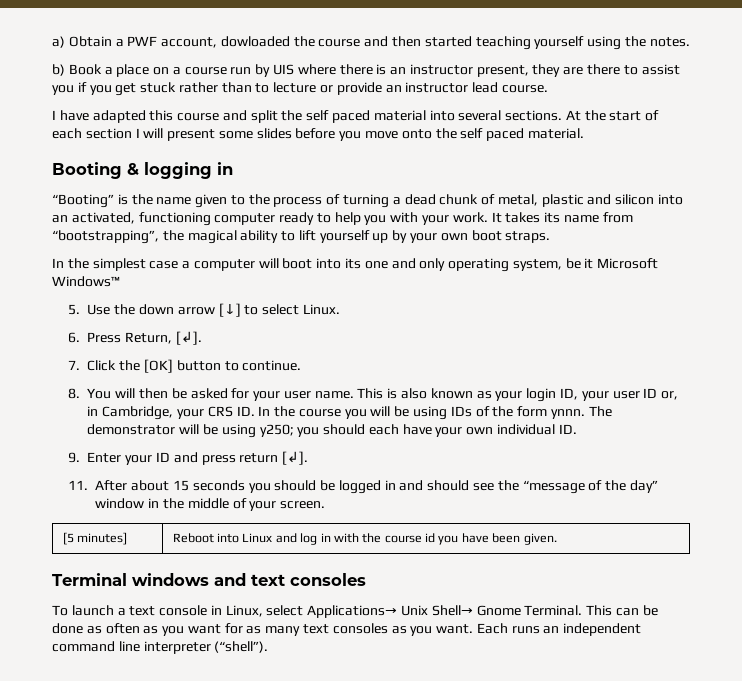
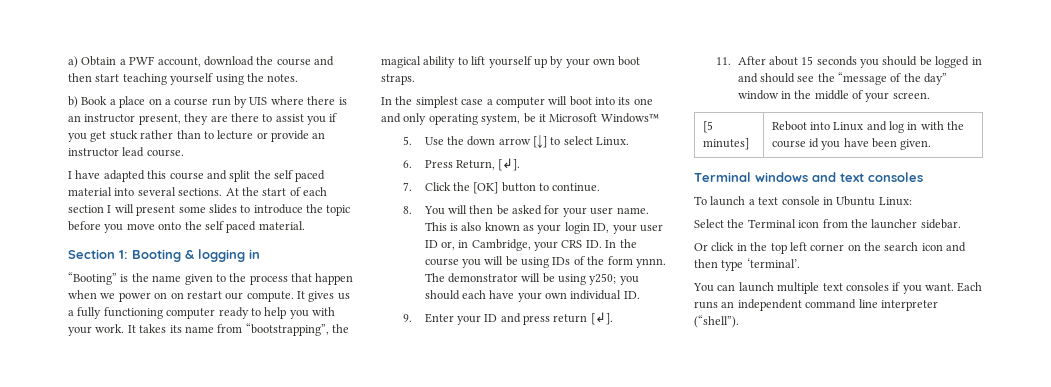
- a) Obtain a PWF account, dowloaded the course and then started teaching yourself using the notes.
+ a) Obtain a PWF account, download the course and then start teaching yourself using the notes.
- At the start of each section I will present some slides before you move onto the self paced material.
+ At the start of each section I will present some slides to introduce the topic before you move onto the self paced material.
- Booting & logging in
+ Section 1: Booting & logging in
- “Booting” is the name given to the process of turning a dead chunk of metal, plastic and silicon into an activated, functioning computer ready to help you with your work.
+ “Booting” is the name given to the process that happen when we power on on restart our compute. It gives us a fully functioning computer ready to help you with your work.
- To launch a text console in Linux, select Applications→ Unix Shell→ Gnome Terminal. This can be done as often as you want for as many text consoles as you want.
+ To launch a text console in Ubuntu Linux:
+ Select the Terminal icon from the launcher sidebar.
+ Or click in the top left corner on the search icon and then type ‘terminal’.
+ You can launch multiple text consoles if you want.

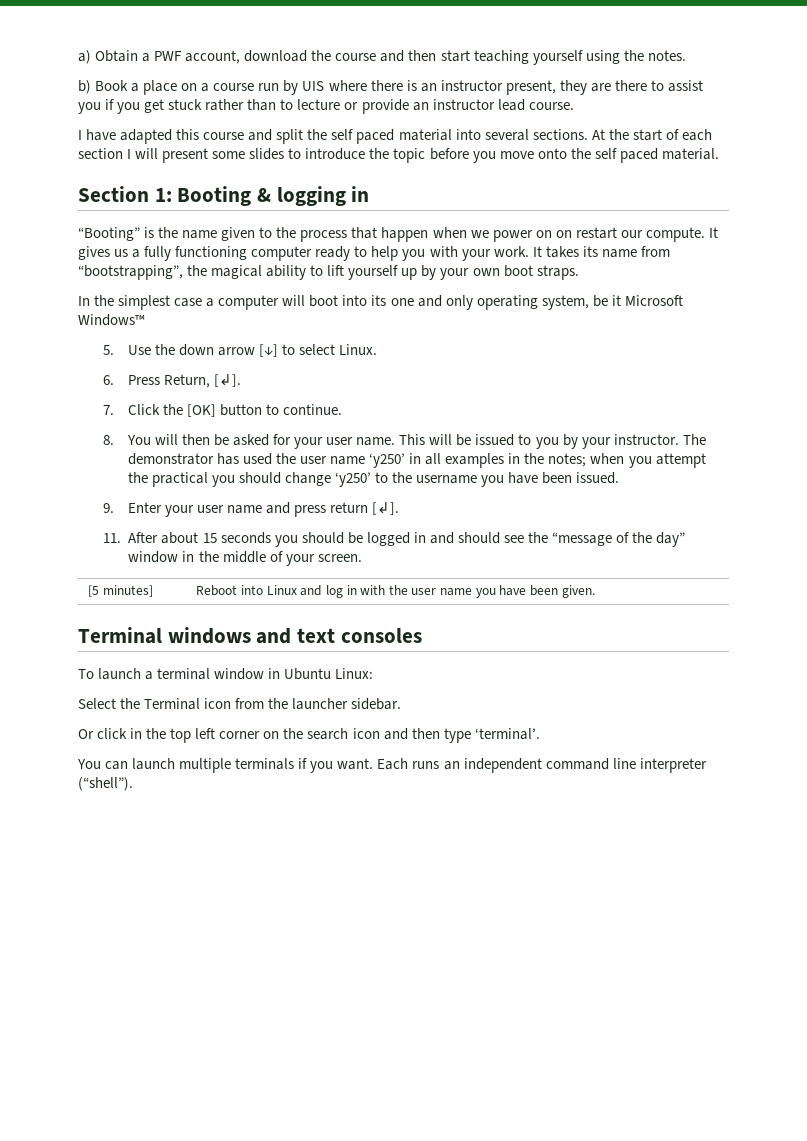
- This is also known as your login ID, your user ID or, in Cambridge, your CRS ID. In the course you will be using IDs of the form ynnn. The demonstrator will be using y250; you should each have your own individual ID.
+ This will be issued to you by your instructor. The demonstrator has used the user name ‘y250’ in all examples in the notes; when you attempt the practical you should change ‘y250’ to the username you have been issued.
- 9. Enter your ID and press return [↲].
+ 9. Enter your user name and press return [↲].
- [5 minutes] | Reboot into Linux and log in with the course id you have been given.
+ [5 minutes] | Reboot into Linux and log in with the user name you have been given.
- To launch a text console in Ubuntu Linux:
+ To launch a terminal window in Ubuntu Linux:
- You can launch multiple text consoles if you want.
+ You can launch multiple terminals if you want.

